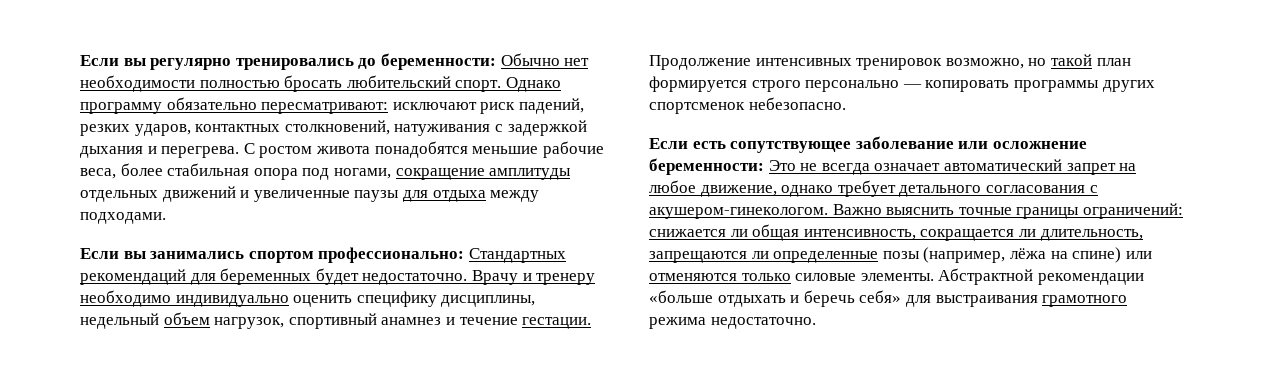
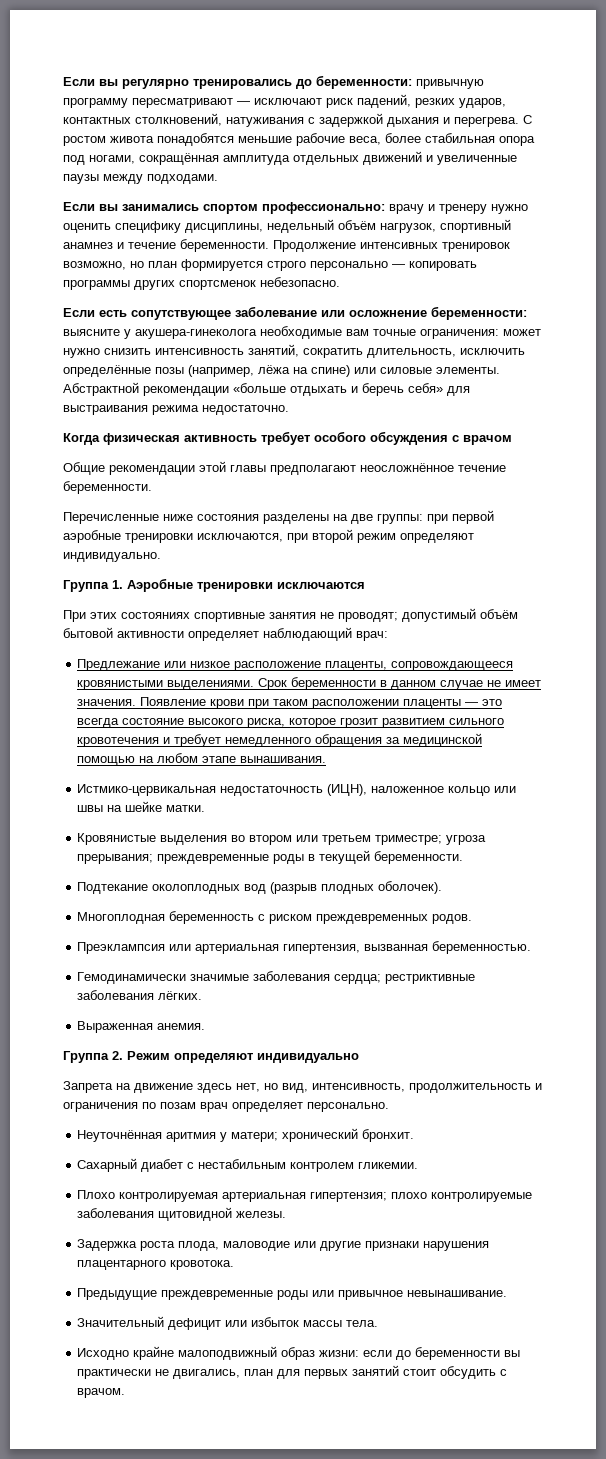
- Если вы регулярно тренировались до беременности: Обычно нет необходимости полностью бросать любительский спорт. Однако программу обязательно пересматривают: исключают риск падений, резких ударов, контактных столкновений, натуживания с задержкой дыхания и перегрева.
+ Если вы регулярно тренировались до беременности: привычную программу пересматривают — исключают риск падений, резких ударов, контактных столкновений, натуживания с задержкой дыхания и перегрева.
- С ростом живота понадобятся меньшие рабочие веса, более стабильная опора под ногами, сокращение амплитуды отдельных движений и увеличенные паузы для отдыха между подходами.
+ С ростом живота понадобятся меньшие рабочие веса, более стабильная опора под ногами, сокращённая амплитуда отдельных движений и увеличенные паузы между подходами.
- Если вы занимались спортом профессионально: Стандартных рекомендаций для беременных будет недостаточно. Врачу и тренеру необходимо индивидуально оценить специфику дисциплины, недельный объем нагрузок, спортивный анамнез и течение гестации.
+ Если вы занимались спортом профессионально: врачу и тренеру нужно оценить специфику дисциплины, недельный объём нагрузок, спортивный анамнез и течение беременности.
- Продолжение интенсивных тренировок возможно, но такой план формируется строго персонально — копировать программы других спортсменок небезопасно.
+ Продолжение интенсивных тренировок возможно, но план формируется строго персонально — копировать программы других спортсменок небезопасно.
- Если есть сопутствующее заболевание или осложнение беременности: Это не всегда означает автоматический запрет на любое движение, однако требует детального согласования с акушером-гинекологом. Важно выяснить точные границы ограничений: снижается ли общая интенсивность, сокращается ли длительность, запрещаются ли определенные позы (например, лёжа на спине) или отменяются только силовые элементы.
+ Если есть сопутствующее заболевание или осложнение беременности: выясните у акушера-гинеколога необходимые вам точные ограничения: может нужно снизить интенсивность занятий, сократить длительность, исключить определённые позы (например, лёжа на спине) или силовые элементы.
- Абстрактной рекомендации «больше отдыхать и беречь себя» для выстраивания грамотного режима недостаточно.
+ Абстрактной рекомендации «больше отдыхать и беречь себя» для выстраивания режима недостаточно.
+ Когда физическая активность требует особого обсуждения с врачом
+ Общие рекомендации этой главы предполагают неосложнённое течение беременности.
+ Перечисленные ниже состояния разделены на две группы: при первой аэробные тренировки исключаются, при второй режим определяют индивидуально.
+ Группа 1. Аэробные тренировки исключаются
+ При этих состояниях спортивные занятия не проводят; допустимый объём бытовой активности определяет наблюдающий врач:
+ Предлежание или низкое расположение плаценты, сопровождающееся кровянистыми выделениями. Срок беременности в данном случае не имеет значения. Появление крови при таком расположении плаценты — это всегда состояние высокого риска, которое грозит развитием сильного кровотечения и требует немедленного обращения за медицинской помощью на любом этапе вынашивания.
+ Истмико-цервикальная недостаточность (ИЦН), наложенное кольцо или швы на шейке матки.
+ Кровянистые выделения во втором или третьем триместре; угроза прерывания; преждевременные роды в текущей беременности.
+ Подтекание околоплодных вод (разрыв плодных оболочек).
+ Многоплодная беременность с риском преждевременных родов.
+ Преэклампсия или артериальная гипертензия, вызванная беременностью.
+ Гемодинамически значимые заболевания сердца; рестриктивные заболевания лёгких.
+ Выраженная анемия.
+ Группа 2. Режим определяют индивидуально
+ Запрета на движение здесь нет, но вид, интенсивность, продолжительность и ограничения по позам врач определяет персонально.
+ Неуточнённая аритмия у матери; хронический бронхит.
+ Сахарный диабет с нестабильным контролем гликемии.
+ Плохо контролируемая артериальная гипертензия; плохо контролируемые заболевания щитовидной железы.
+ Задержка роста плода, маловодие или другие признаки нарушения плацентарного кровотока.
+ Предыдущие преждевременные роды или привычное невынашивание.
+ Значительный дефицит или избыток массы тела.
+ Исходно крайне малоподвижный образ жизни: если до беременности вы практически не двигались, план для первых занятий стоит обсудить с врачом.

